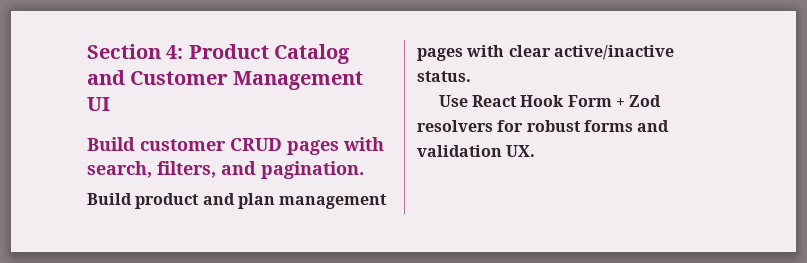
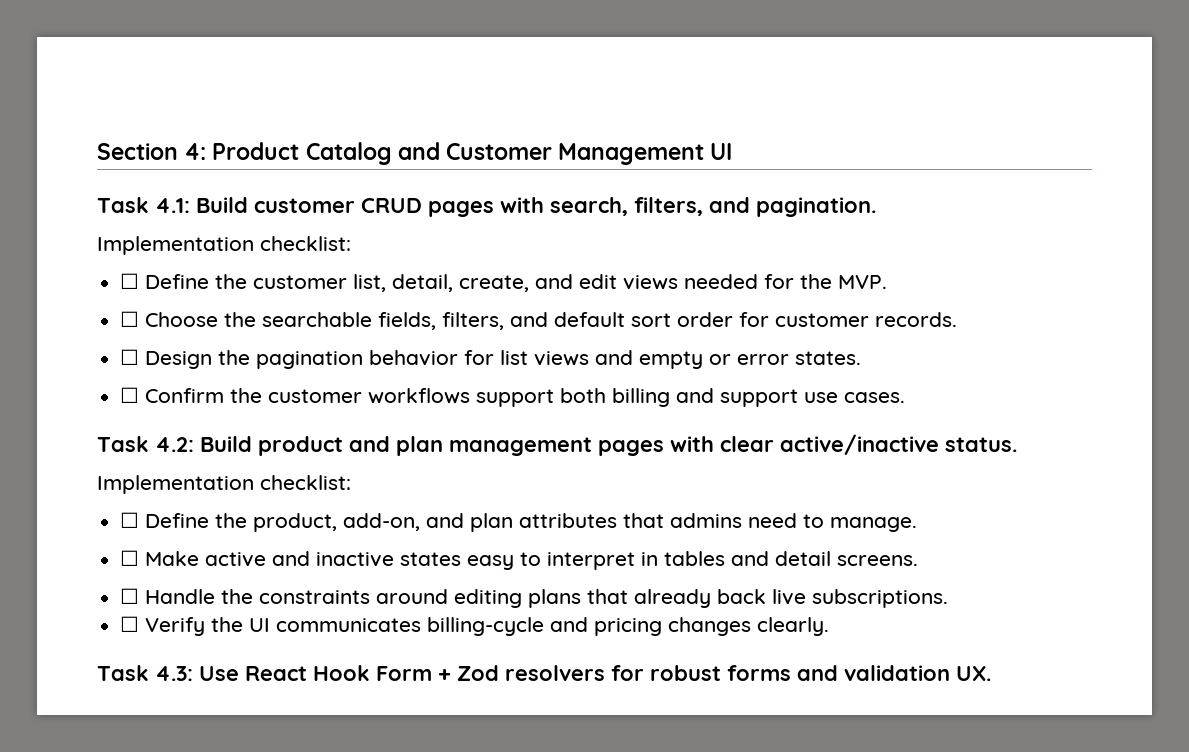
- Build customer CRUD pages with search, filters, and pagination.
- Build product and plan management pages with clear active/inactive status.
- Use React Hook Form + Zod resolvers for robust forms and validation UX.
+ Task 4.1: Build customer CRUD pages with search, filters, and pagination.
+ Implementation checklist:
+ ☐ Define the customer list, detail, create, and edit views needed for the MVP.
+ ☐ Choose the searchable fields, filters, and default sort order for customer records.
+ ☐ Design the pagination behavior for list views and empty or error states.
+ ☐ Confirm the customer workflows support both billing and support use cases.
+ Task 4.2: Build product and plan management pages with clear active/inactive status.
+ Implementation checklist:
+ ☐ Define the product, add-on, and plan attributes that admins need to manage.
+ ☐ Make active and inactive states easy to interpret in tables and detail screens.
+ ☐ Handle the constraints around editing plans that already back live subscriptions.
+ ☐ Verify the UI communicates billing-cycle and pricing changes clearly.
+ Task 4.3: Use React Hook Form + Zod resolvers for robust forms and validation UX.

